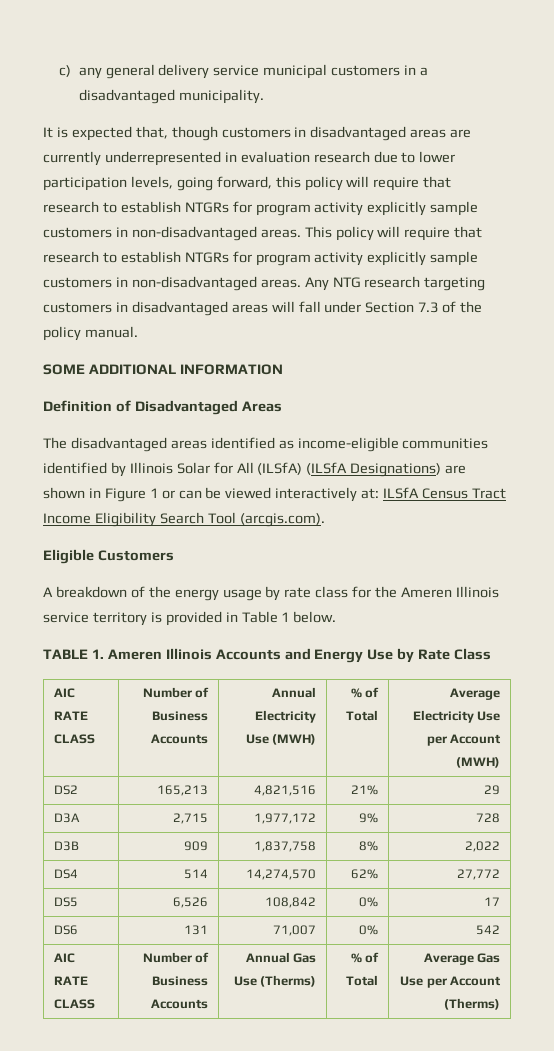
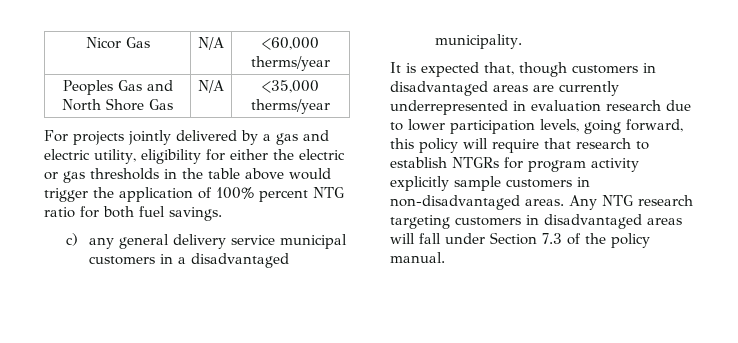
+ Nicor Gas | N/A | <60,000 therms/year
+ Peoples Gas and North Shore Gas | N/A | <35,000 therms/year
+ For projects jointly delivered by a gas and electric utility, eligibility for either the electric or gas thresholds in the table above would trigger the application of 100% percent NTG ratio for both fuel savings.
- This policy will require that research to establish NTGRs for program activity explicitly sample customers in non-disadvantaged areas.
- SOME ADDITIONAL INFORMATION
- Definition of Disadvantaged Areas
- The disadvantaged areas identified as income-eligible communities identified by Illinois Solar for All (ILSfA) (ILSfA Designations) are shown in Figure 1 or can be viewed interactively at: ILSfA Census Tract Income Eligibility Search Tool (arcgis.com).
- Eligible Customers
- A breakdown of the energy usage by rate class for the Ameren Illinois service territory is provided in Table 1 below.
- TABLE 1. Ameren Illinois Accounts and Energy Use by Rate Class
- AIC RATE CLASS | Number of Business Accounts | Annual Electricity Use (MWH) | % of Total | Average Electricity Use per Account (MWH)
- DS2 | 165,213 | 4,821,516 | 21% | 29
- D3A | 2,715 | 1,977,172 | 9% | 728
- D3B | 909 | 1,837,758 | 8% | 2,022
- DS4 | 514 | 14,274,570 | 62% | 27,772
- DS5 | 6,526 | 108,842 | 0% | 17
- DS6 | 131 | 71,007 | 0% | 542
- AIC RATE CLASS | Number of Business Accounts | Annual Gas Use (Therms) | % of Total | Average Gas Use per Account (Therms)

